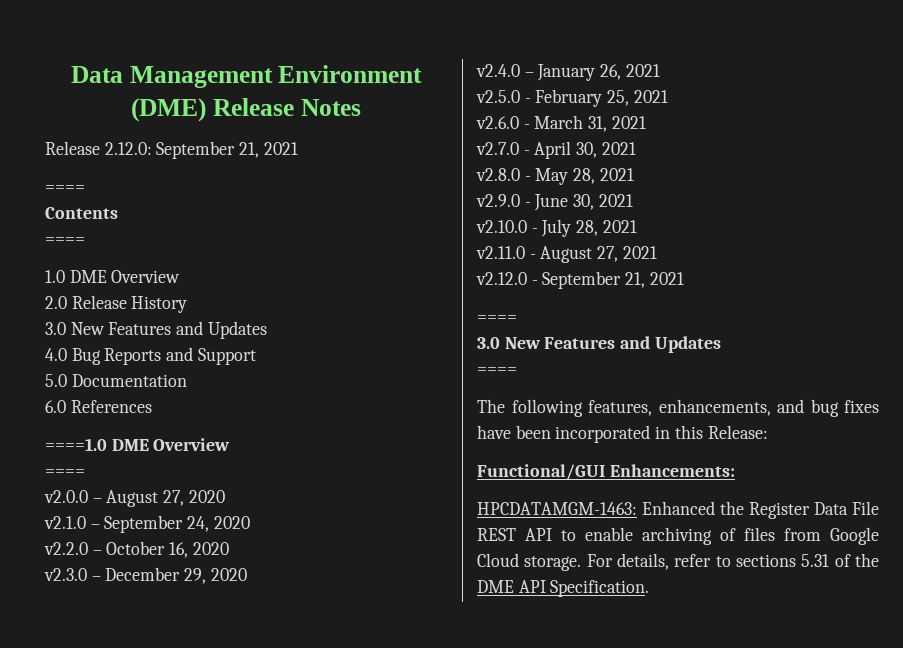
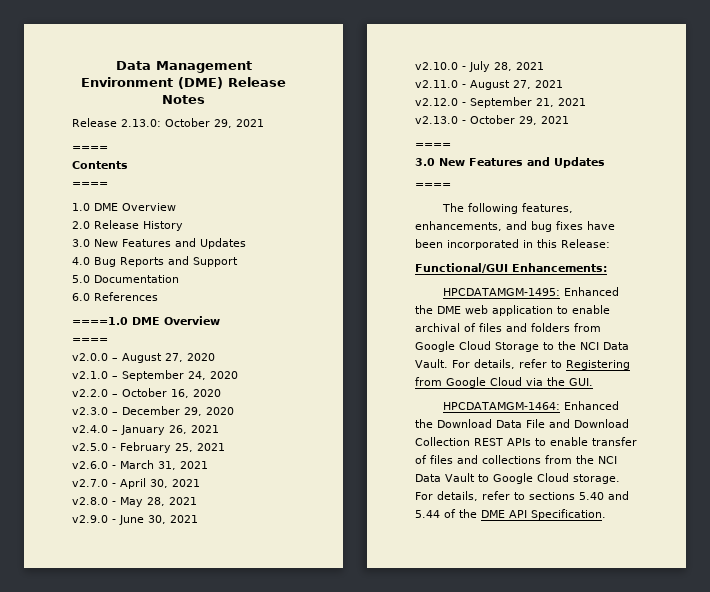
- Release 2.12.0: September 21, 2021
+ Release 2.13.0: October 29, 2021
+ v2.13.0 - October 29, 2021
- HPCDATAMGM-1463: Enhanced the Register Data File REST API to enable archiving of files from Google Cloud storage.
+ HPCDATAMGM-1495: Enhanced the DME web application to enable archival of files and folders from Google Cloud Storage to the NCI Data Vault. For details, refer to Registering from Google Cloud via the GUI.
+ HPCDATAMGM-1464: Enhanced the Download Data File and Download Collection REST APIs to enable transfer of files and collections from the NCI Data Vault to Google Cloud storage.
- For details, refer to sections 5.31 of the DME API Specification.
+ For details, refer to sections 5.40 and 5.44 of the DME API Specification.

